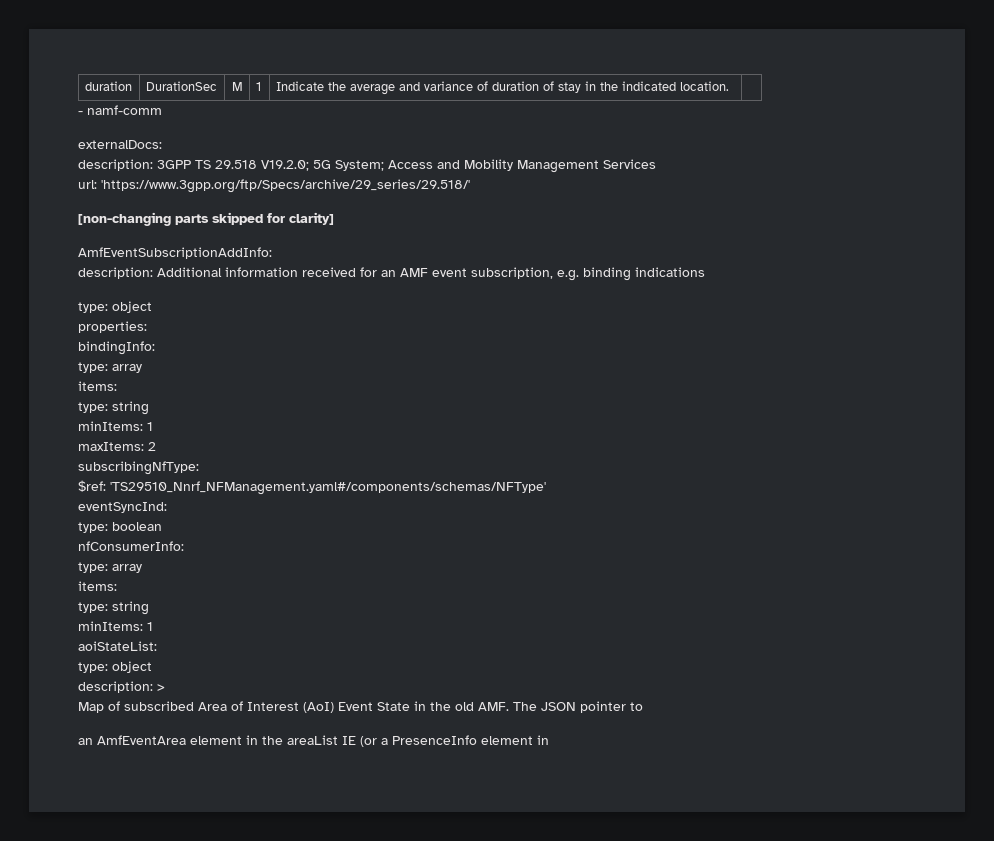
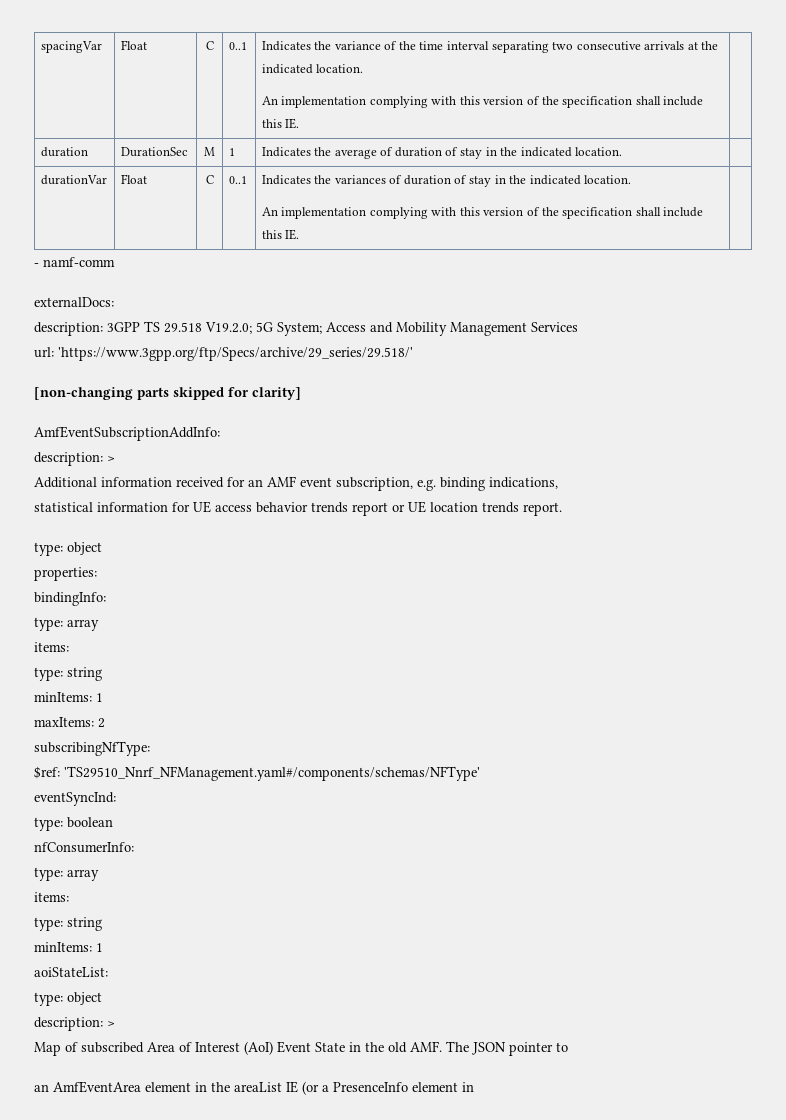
+ spacingVar | Float | C | 0..1 | Indicates the variance of the time interval separating two consecutive arrivals at the indicated location.
+ An implementation complying with this version of the specification shall include this IE. |
- duration | DurationSec | M | 1 | Indicate the average and variance of duration of stay in the indicated location. |
+ duration | DurationSec | M | 1 | Indicates the average of duration of stay in the indicated location. |
+ durationVar | Float | C | 0..1 | Indicates the variances of duration of stay in the indicated location.
+ An implementation complying with this version of the specification shall include this IE. |
  AmfEventSubscriptionAddInfo:
- description: Additional information received for an AMF event subscription, e.g. binding indications
+ description: >
+ Additional information received for an AMF event subscription, e.g. binding indications,
+ statistical information for UE access behavior trends report or UE location trends report.

